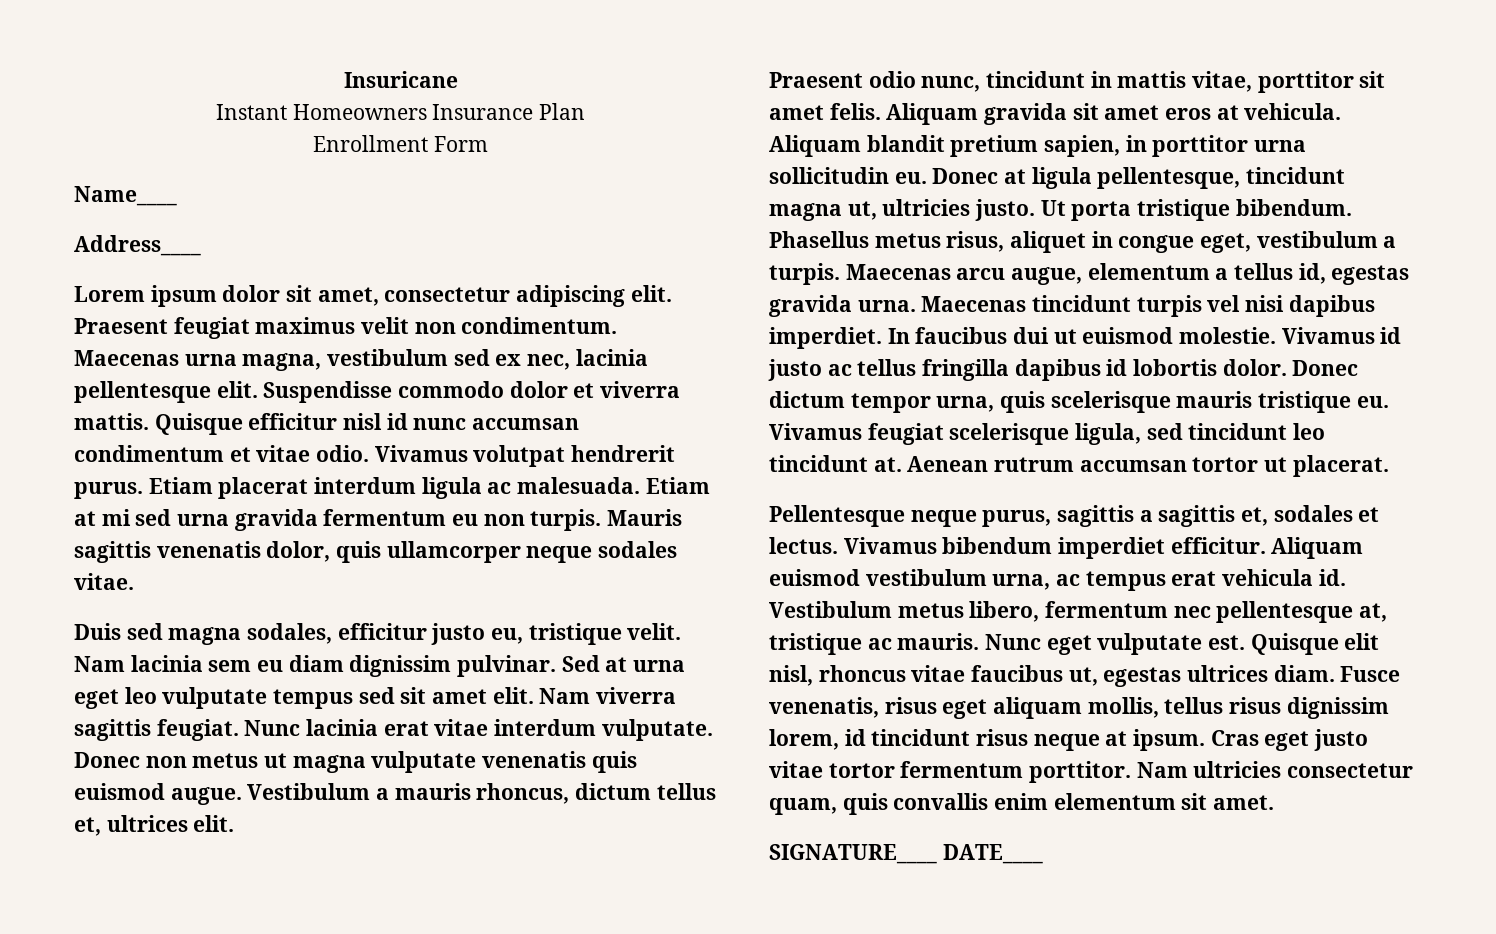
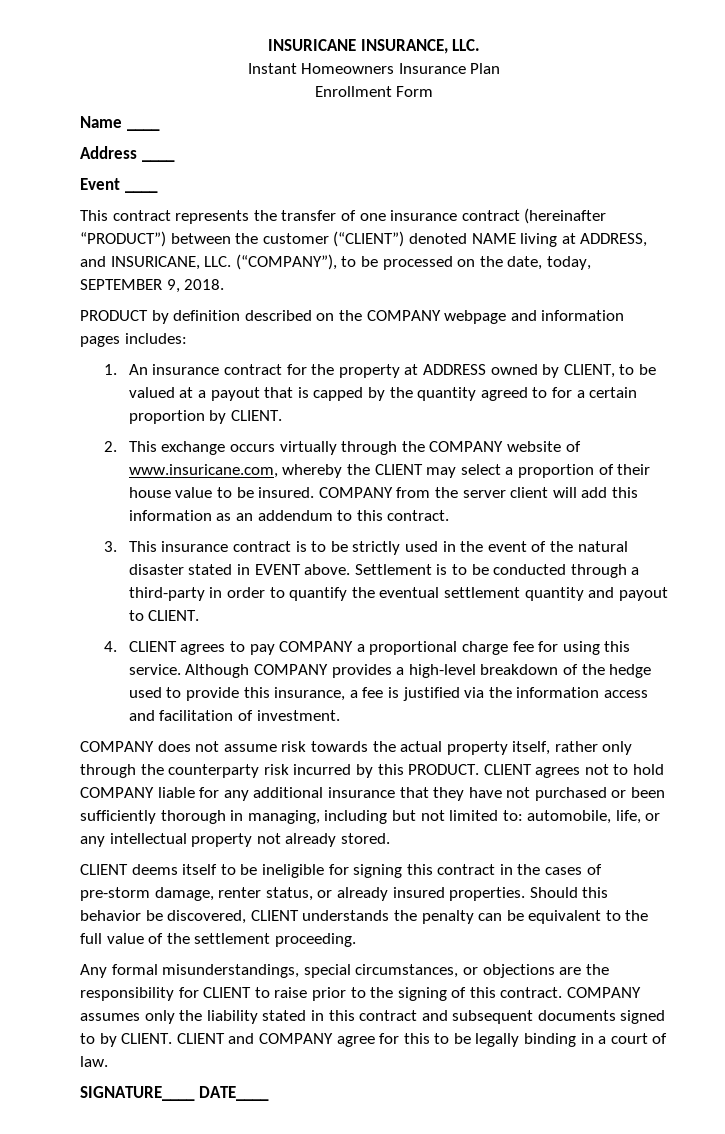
- Insuricane
+ INSURICANE INSURANCE, LLC.
- Name____
- Address____
- Lorem ipsum dolor sit amet, consectetur adipiscing elit. Praesent feugiat maximus velit non condimentum. Maecenas urna magna, vestibulum sed ex nec, lacinia pellentesque elit. Suspendisse commodo dolor et viverra mattis. Quisque efficitur nisl id nunc accumsan condimentum et vitae odio. Vivamus volutpat hendrerit purus. Etiam placerat interdum ligula ac malesuada. Etiam at mi sed urna gravida fermentum eu non turpis. Mauris sagittis venenatis dolor, quis ullamcorper neque sodales vitae.
- Duis sed magna sodales, efficitur justo eu, tristique velit. Nam lacinia sem eu diam dignissim pulvinar. Sed at urna eget leo vulputate tempus sed sit amet elit. Nam viverra sagittis feugiat. Nunc lacinia erat vitae interdum vulputate. Donec non metus ut magna vulputate venenatis quis euismod augue. Vestibulum a mauris rhoncus, dictum tellus et, ultrices elit.
- Praesent odio nunc, tincidunt in mattis vitae, porttitor sit amet felis. Aliquam gravida sit amet eros at vehicula. Aliquam blandit pretium sapien, in porttitor urna sollicitudin eu. Donec at ligula pellentesque, tincidunt magna ut, ultricies justo. Ut porta tristique bibendum. Phasellus metus risus, aliquet in congue eget, vestibulum a turpis. Maecenas arcu augue, elementum a tellus id, egestas gravida urna. Maecenas tincidunt turpis vel nisi dapibus imperdiet. In faucibus dui ut euismod molestie. Vivamus id justo ac tellus fringilla dapibus id lobortis dolor. Donec dictum tempor urna, quis scelerisque mauris tristique eu. Vivamus feugiat scelerisque ligula, sed tincidunt leo tincidunt at. Aenean rutrum accumsan tortor ut placerat.
- Pellentesque neque purus, sagittis a sagittis et, sodales et lectus. Vivamus bibendum imperdiet efficitur. Aliquam euismod vestibulum urna, ac tempus erat vehicula id. Vestibulum metus libero, fermentum nec pellentesque at, tristique ac mauris. Nunc eget vulputate est. Quisque elit nisl, rhoncus vitae faucibus ut, egestas ultrices diam. Fusce venenatis, risus eget aliquam mollis, tellus risus dignissim lorem, id tincidunt risus neque at ipsum. Cras eget justo vitae tortor fermentum porttitor. Nam ultricies consectetur quam, quis convallis enim elementum sit amet.
+ Name ____
+ Address ____
+ Event ____
+ This contract represents the transfer of one insurance contract (hereinafter “PRODUCT”) between the customer (“CLIENT”) denoted NAME living at ADDRESS, and INSURICANE, LLC. (“COMPANY”), to be processed on the date, today, SEPTEMBER 9, 2018.
+ PRODUCT by definition described on the COMPANY webpage and information pages includes:
+ 1. An insurance contract for the property at ADDRESS owned by CLIENT, to be valued at a payout that is capped by the quantity agreed to for a certain proportion by CLIENT.
+ 2. This exchange occurs virtually through the COMPANY website of www.insuricane.com, whereby the CLIENT may select a proportion of their house value to be insured. COMPANY from the server client will add this information as an addendum to this contract.
+ 3. This insurance contract is to be strictly used in the event of the natural disaster stated in EVENT above. Settlement is to be conducted through a third-party in order to quantify the eventual settlement quantity and payout to CLIENT.
+ 4. CLIENT agrees to pay COMPANY a proportional charge fee for using this service. Although COMPANY provides a high-level breakdown of the hedge used to provide this insurance, a fee is justified via the information access and facilitation of investment.
+ COMPANY does not assume risk towards the actual property itself, rather only through the counterparty risk incurred by this PRODUCT. CLIENT agrees not to hold COMPANY liable for any additional insurance that they have not purchased or been sufficiently thorough in managing, including but not limited to: automobile, life, or any intellectual property not already stored.
+ CLIENT deems itself to be ineligible for signing this contract in the cases of pre-storm damage, renter status, or already insured properties. Should this behavior be discovered, CLIENT understands the penalty can be equivalent to the full value of the settlement proceeding.
+ Any formal misunderstandings, special circumstances, or objections are the responsibility for CLIENT to raise prior to the signing of this contract. COMPANY assumes only the liability stated in this contract and subsequent documents signed to by CLIENT. CLIENT and COMPANY agree for this to be legally binding in a court of law.

